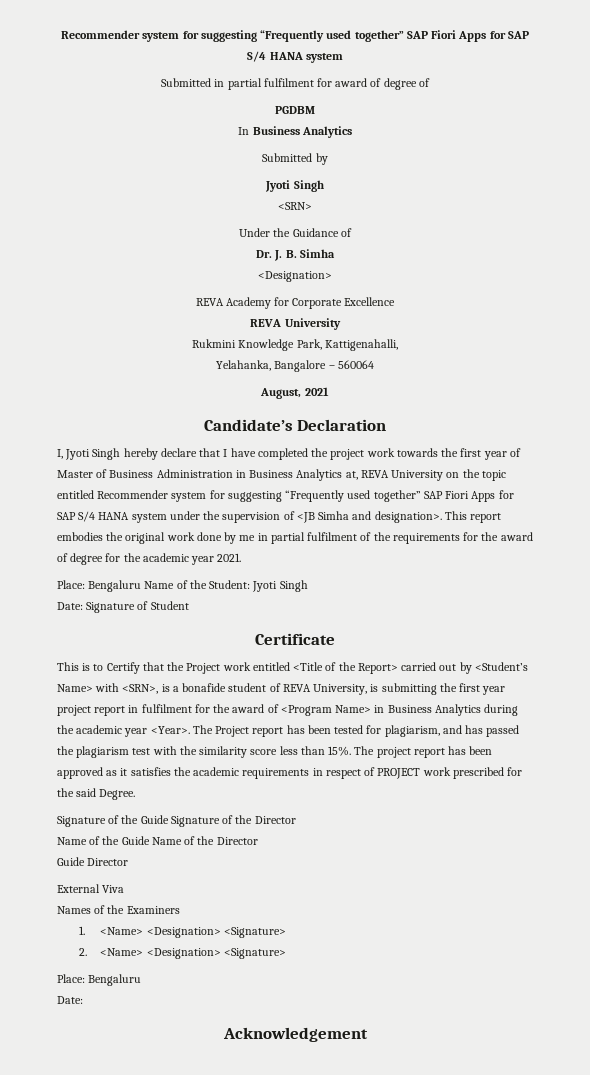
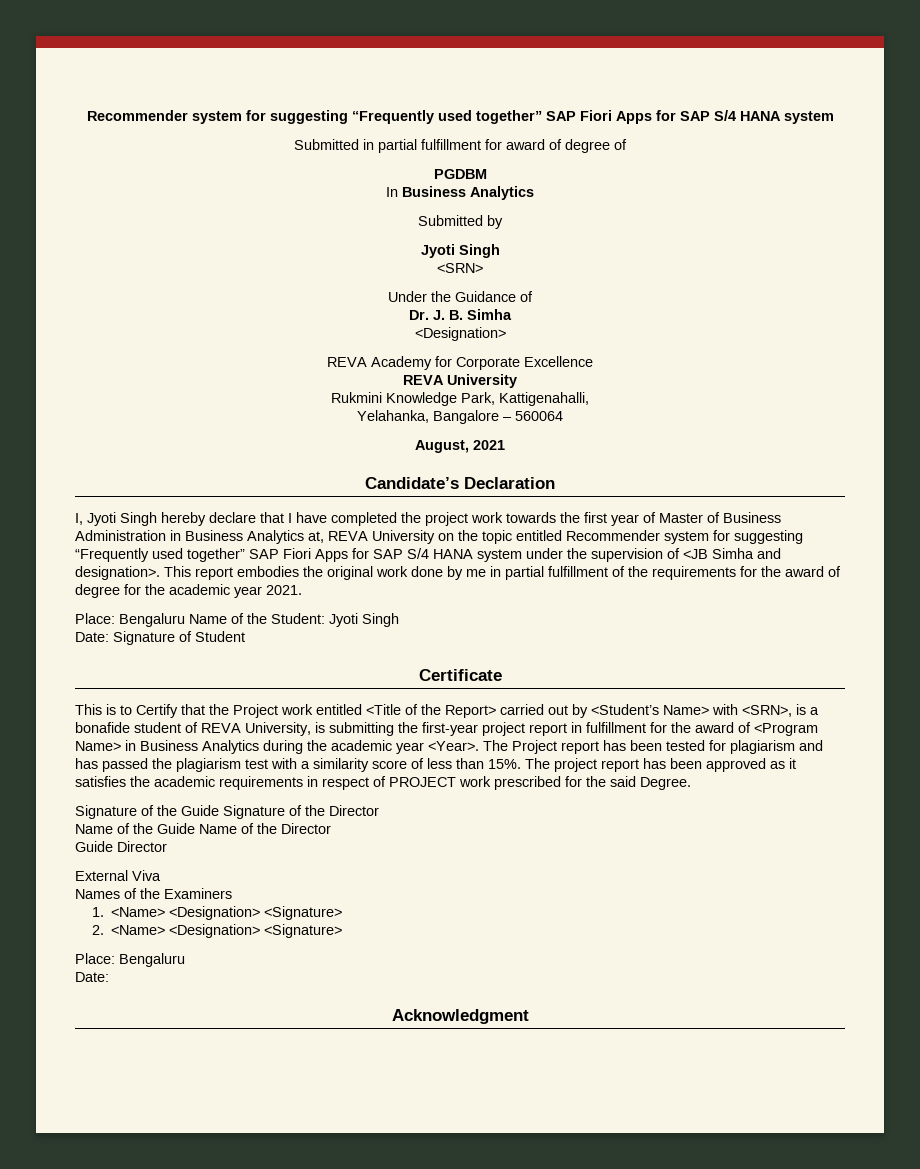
- Submitted in partial fulfilment for award of degree of
+ Submitted in partial fulfillment for award of degree of
- This report embodies the original work done by me in partial fulfilment of the requirements for the award of degree for the academic year 2021.
+ This report embodies the original work done by me in partial fulfillment of the requirements for the award of degree for the academic year 2021.
- This is to Certify that the Project work entitled <Title of the Report> carried out by <Student’s Name> with <SRN>, is a bonafide student of REVA University, is submitting the first year project report in fulfilment for the award of <Program Name> in Business Analytics during the academic year <Year>.
+ This is to Certify that the Project work entitled <Title of the Report> carried out by <Student’s Name> with <SRN>, is a bonafide student of REVA University, is submitting the first-year project report in fulfillment for the award of <Program Name> in Business Analytics during the academic year <Year>.
- The Project report has been tested for plagiarism, and has passed the plagiarism test with the similarity score less than 15%.
+ The Project report has been tested for plagiarism and has passed the plagiarism test with a similarity score of less than 15%.
- Acknowledgement
+ Acknowledgment

